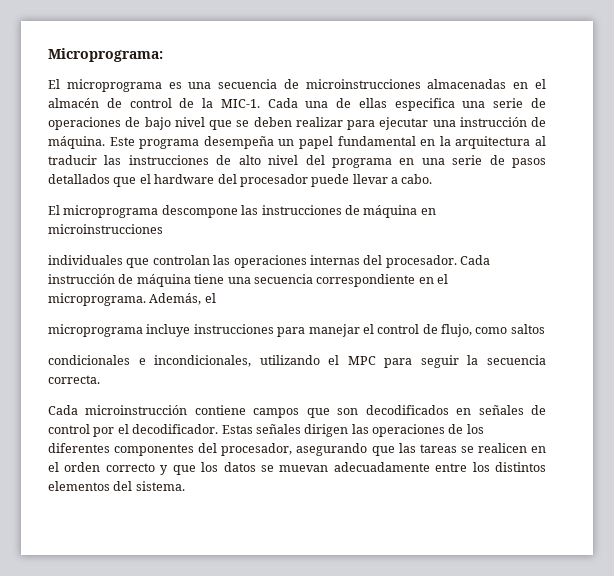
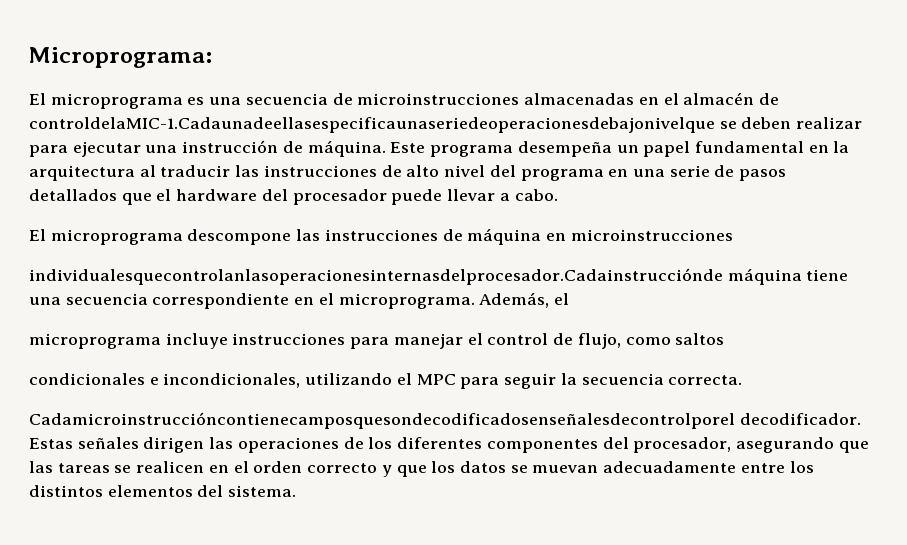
- El microprograma es una secuencia de microinstrucciones almacenadas en el almacén de control de la MIC-1. Cada una de ellas especifica una serie de operaciones de bajo nivel que se deben realizar para ejecutar una instrucción de máquina.
+ El microprograma es una secuencia de microinstrucciones almacenadas en el almacén de controldelaMIC-1.Cadaunadeellasespecificaunaseriedeoperacionesdebajonivelque se deben realizar para ejecutar una instrucción de máquina.
- individuales que controlan las operaciones internas del procesador. Cada instrucción de máquina tiene una secuencia correspondiente en el microprograma.
+ individualesquecontrolanlasoperacionesinternasdelprocesador.Cadainstrucciónde máquina tiene una secuencia correspondiente en el microprograma.
- Cada microinstrucción contiene campos que son decodificados en señales de control por el decodificador.
+ Cadamicroinstruccióncontienecamposquesondecodificadosenseñalesdecontrolporel decodificador.

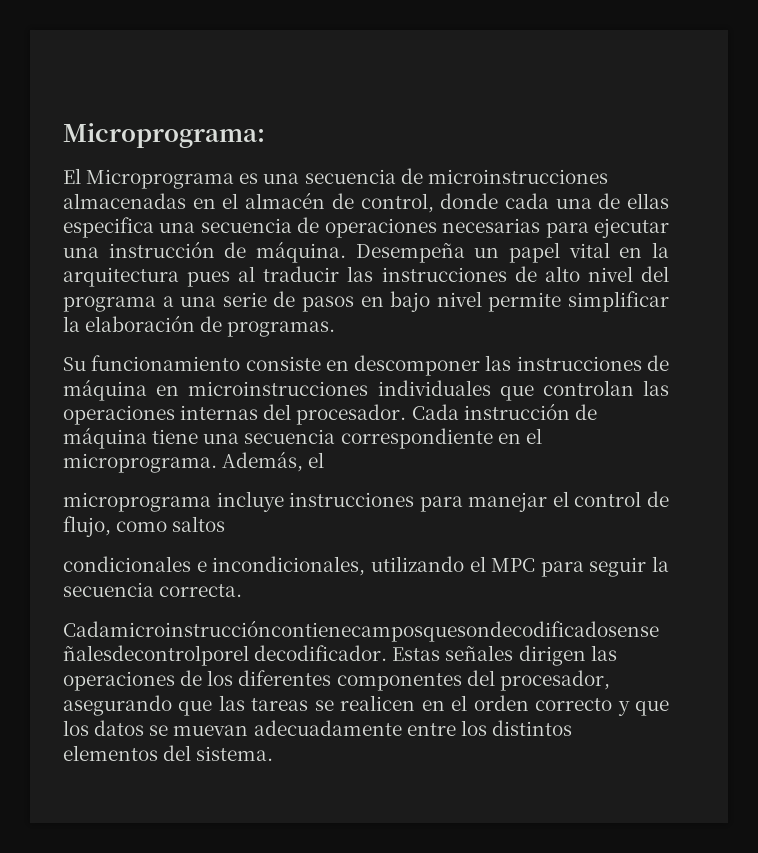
- El microprograma es una secuencia de microinstrucciones almacenadas en el almacén de controldelaMIC-1.Cadaunadeellasespecificaunaseriedeoperacionesdebajonivelque se deben realizar para ejecutar una instrucción de máquina.
+ El Microprograma es una secuencia de microinstrucciones almacenadas en el almacén de control, donde cada una de ellas especifica una secuencia de operaciones necesarias para ejecutar una instrucción de máquina.
- Este programa desempeña un papel fundamental en la arquitectura al traducir las instrucciones de alto nivel del programa en una serie de pasos detallados que el hardware del procesador puede llevar a cabo.
- El microprograma descompone las instrucciones de máquina en microinstrucciones
- individualesquecontrolanlasoperacionesinternasdelprocesador.Cadainstrucciónde máquina tiene una secuencia correspondiente en el microprograma.
+ Desempeña un papel vital en la arquitectura pues al traducir las instrucciones de alto nivel del programa a una serie de pasos en bajo nivel permite simplificar la elaboración de programas.
+ Su funcionamiento consiste en descomponer las instrucciones de máquina en microinstrucciones individuales que controlan las operaciones internas del procesador. Cada instrucción de máquina tiene una secuencia correspondiente en el microprograma.

